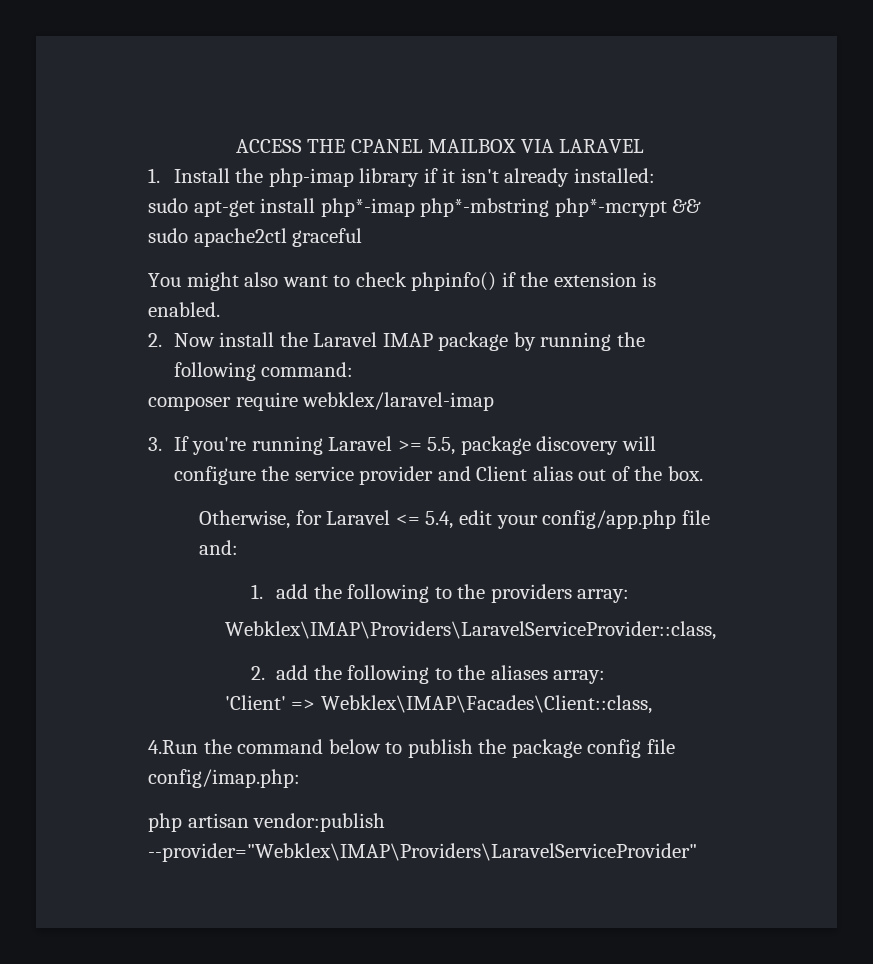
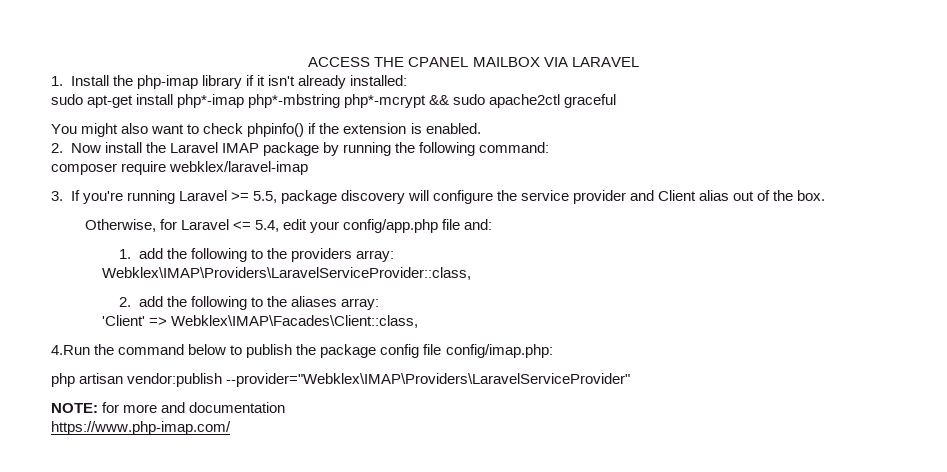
+ NOTE: for more and documentation
+ https://www.php-imap.com/

